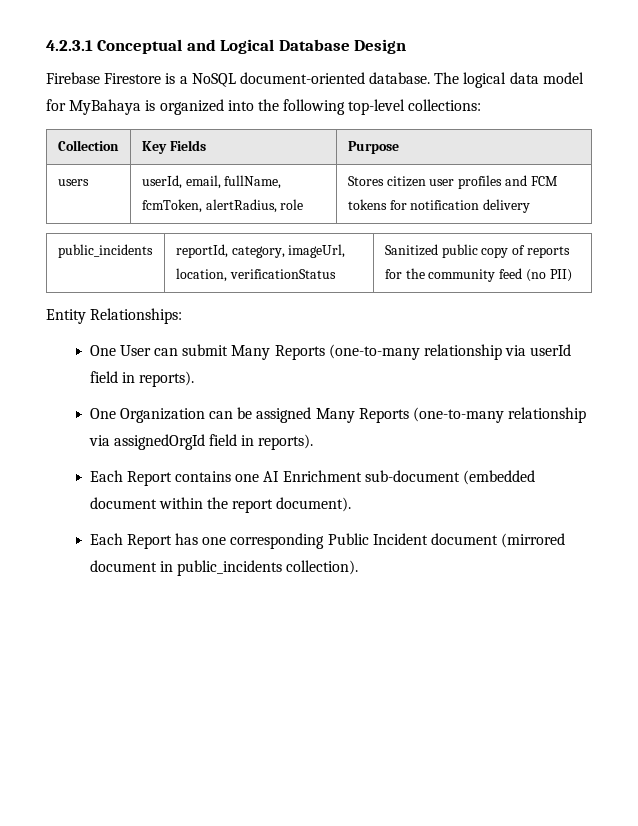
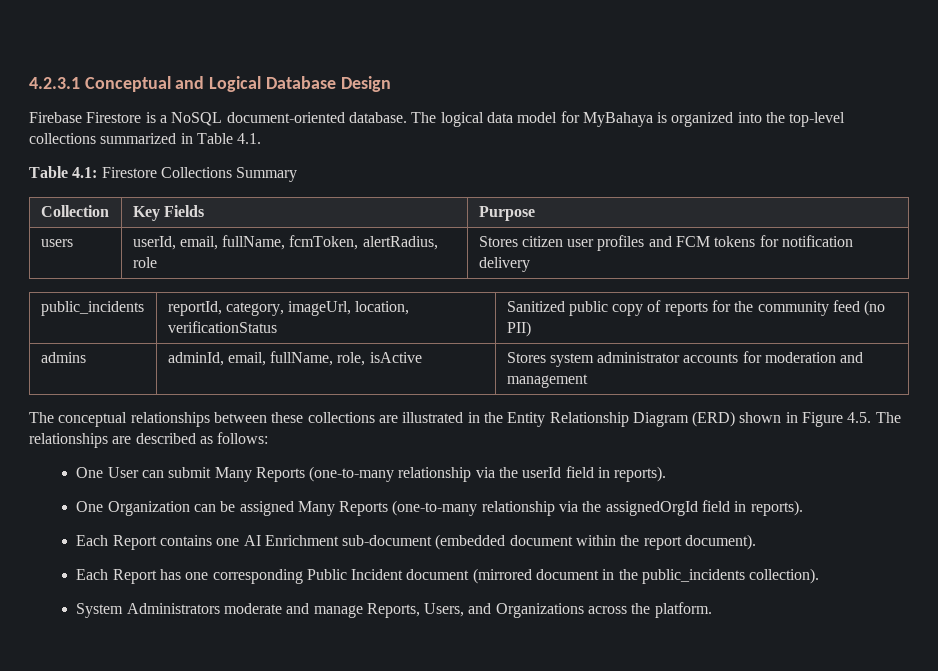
- The logical data model for MyBahaya is organized into the following top-level collections:
+ The logical data model for MyBahaya is organized into the top-level collections summarized in Table 4.1.
+ Table 4.1: Firestore Collections Summary
- Entity Relationships:
+ admins | adminId, email, fullName, role, isActive | Stores system administrator accounts for moderation and management
+ The conceptual relationships between these collections are illustrated in the Entity Relationship Diagram (ERD) shown in Figure 4.5. The relationships are described as follows:
- One User can submit Many Reports (one-to-many relationship via userId field in reports).
+ One User can submit Many Reports (one-to-many relationship via the userId field in reports).
- One Organization can be assigned Many Reports (one-to-many relationship via assignedOrgId field in reports).
+ One Organization can be assigned Many Reports (one-to-many relationship via the assignedOrgId field in reports).
- Each Report has one corresponding Public Incident document (mirrored document in public_incidents collection).
+ Each Report has one corresponding Public Incident document (mirrored document in the public_incidents collection).
+ System Administrators moderate and manage Reports, Users, and Organizations across the platform.

